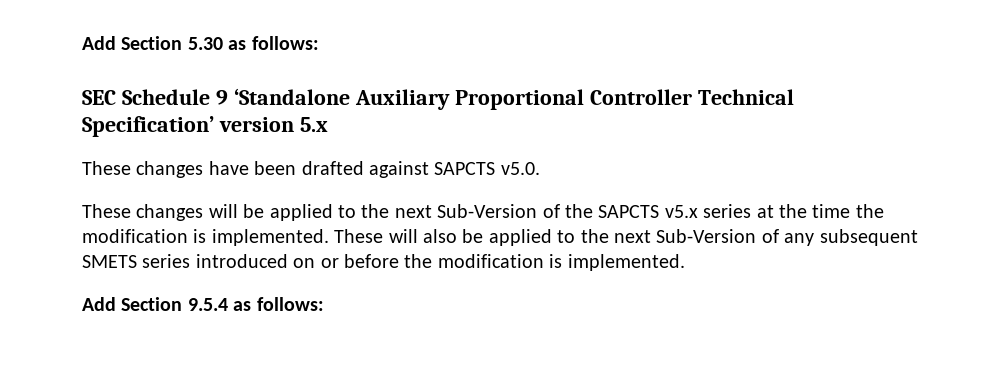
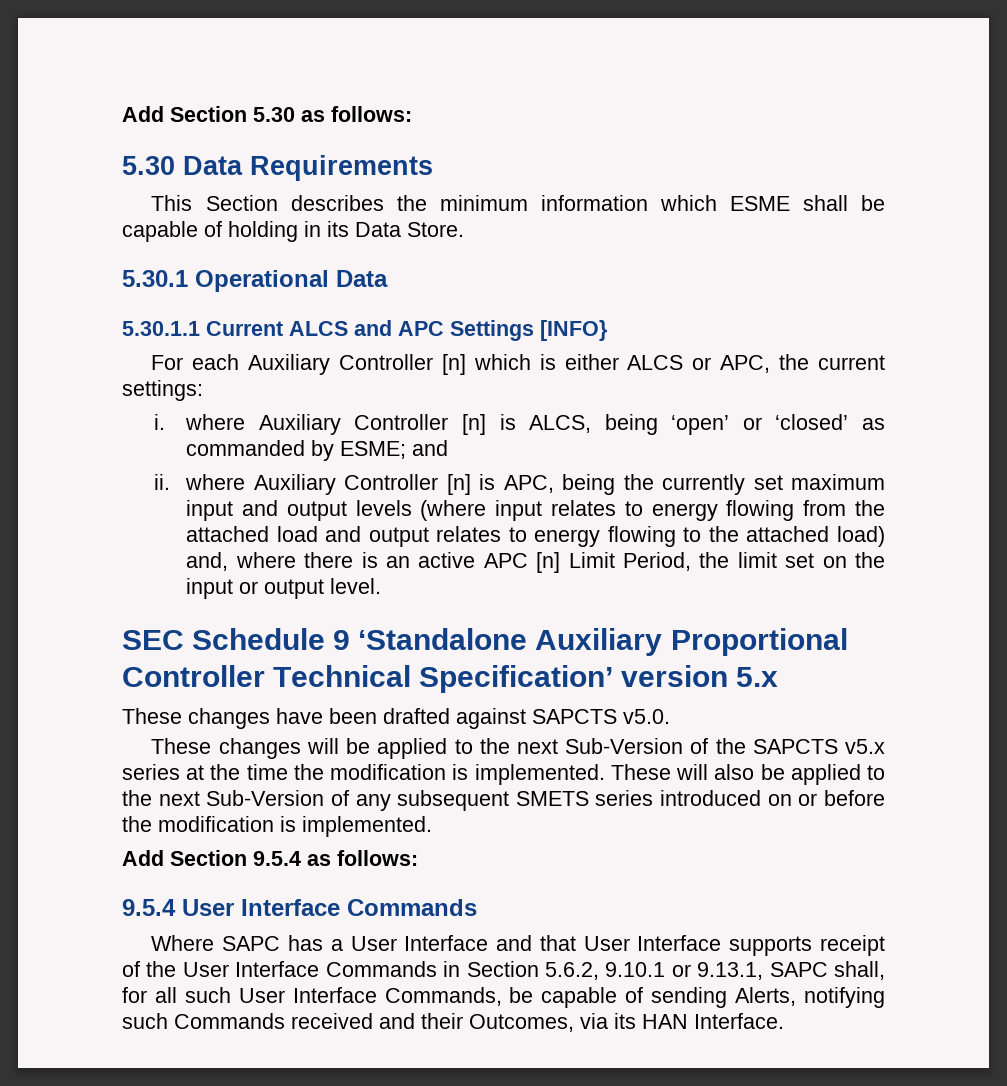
+ 5.30 Data Requirements
+ This Section describes the minimum information which ESME shall be capable of holding in its Data Store.
+ 5.30.1 Operational Data
+ 5.30.1.1 Current ALCS and APC Settings [INFO}
+ For each Auxiliary Controller [n] which is either ALCS or APC, the current settings:
+ i. where Auxiliary Controller [n] is ALCS, being ‘open’ or ‘closed’ as commanded by ESME; and
+ ii. where Auxiliary Controller [n] is APC, being the currently set maximum input and output levels (where input relates to energy flowing from the attached load and output relates to energy flowing to the attached load) and, where there is an active APC [n] Limit Period, the limit set on the input or output level.
+ 9.5.4 User Interface Commands
+ Where SAPC has a User Interface and that User Interface supports receipt of the User Interface Commands in Section 5.6.2, 9.10.1 or 9.13.1, SAPC shall, for all such User Interface Commands, be capable of sending Alerts, notifying such Commands received and their Outcomes, via its HAN Interface.

